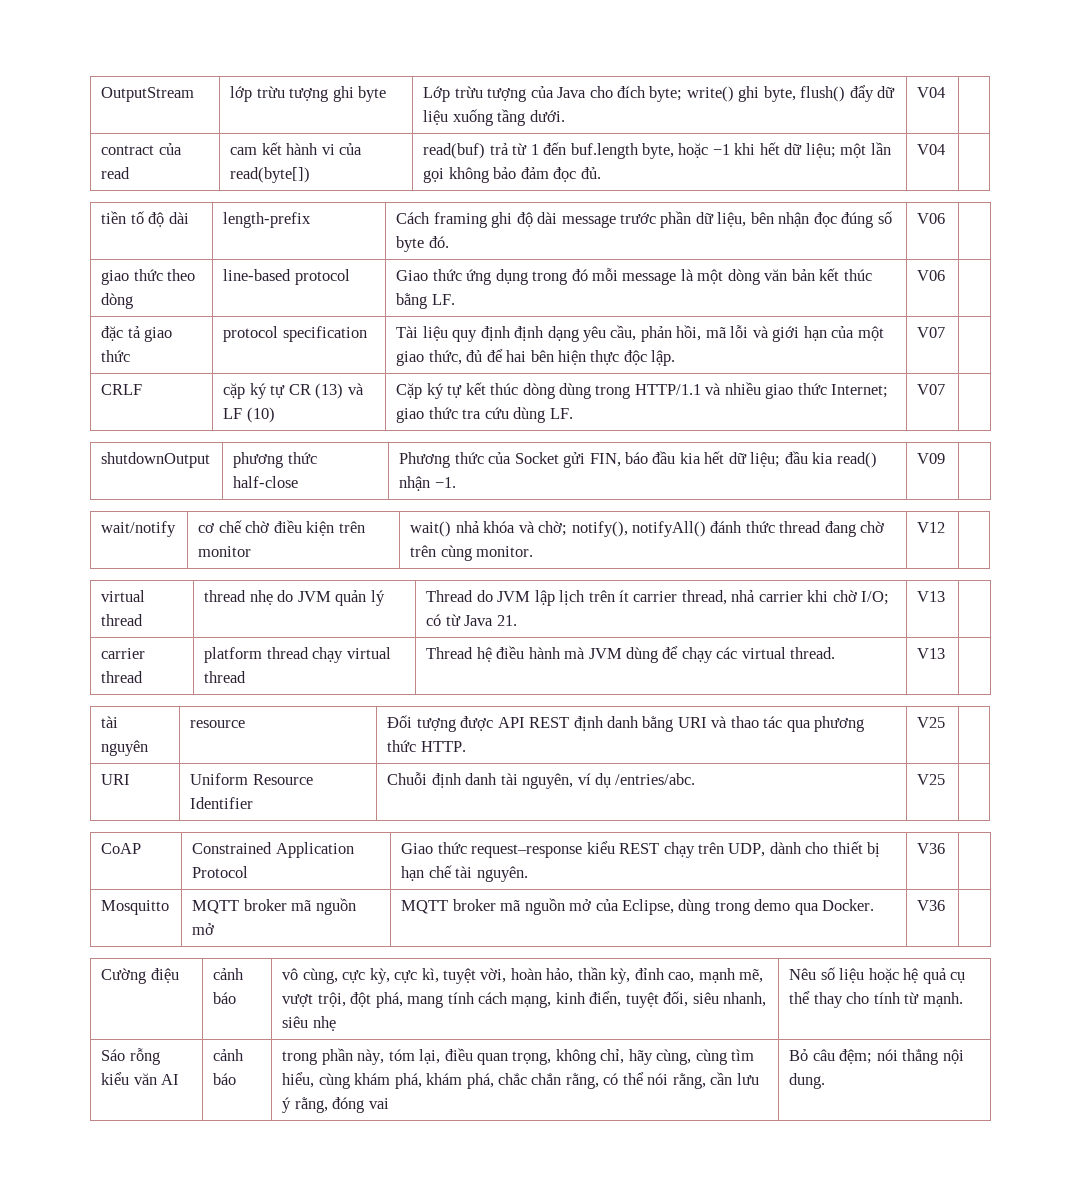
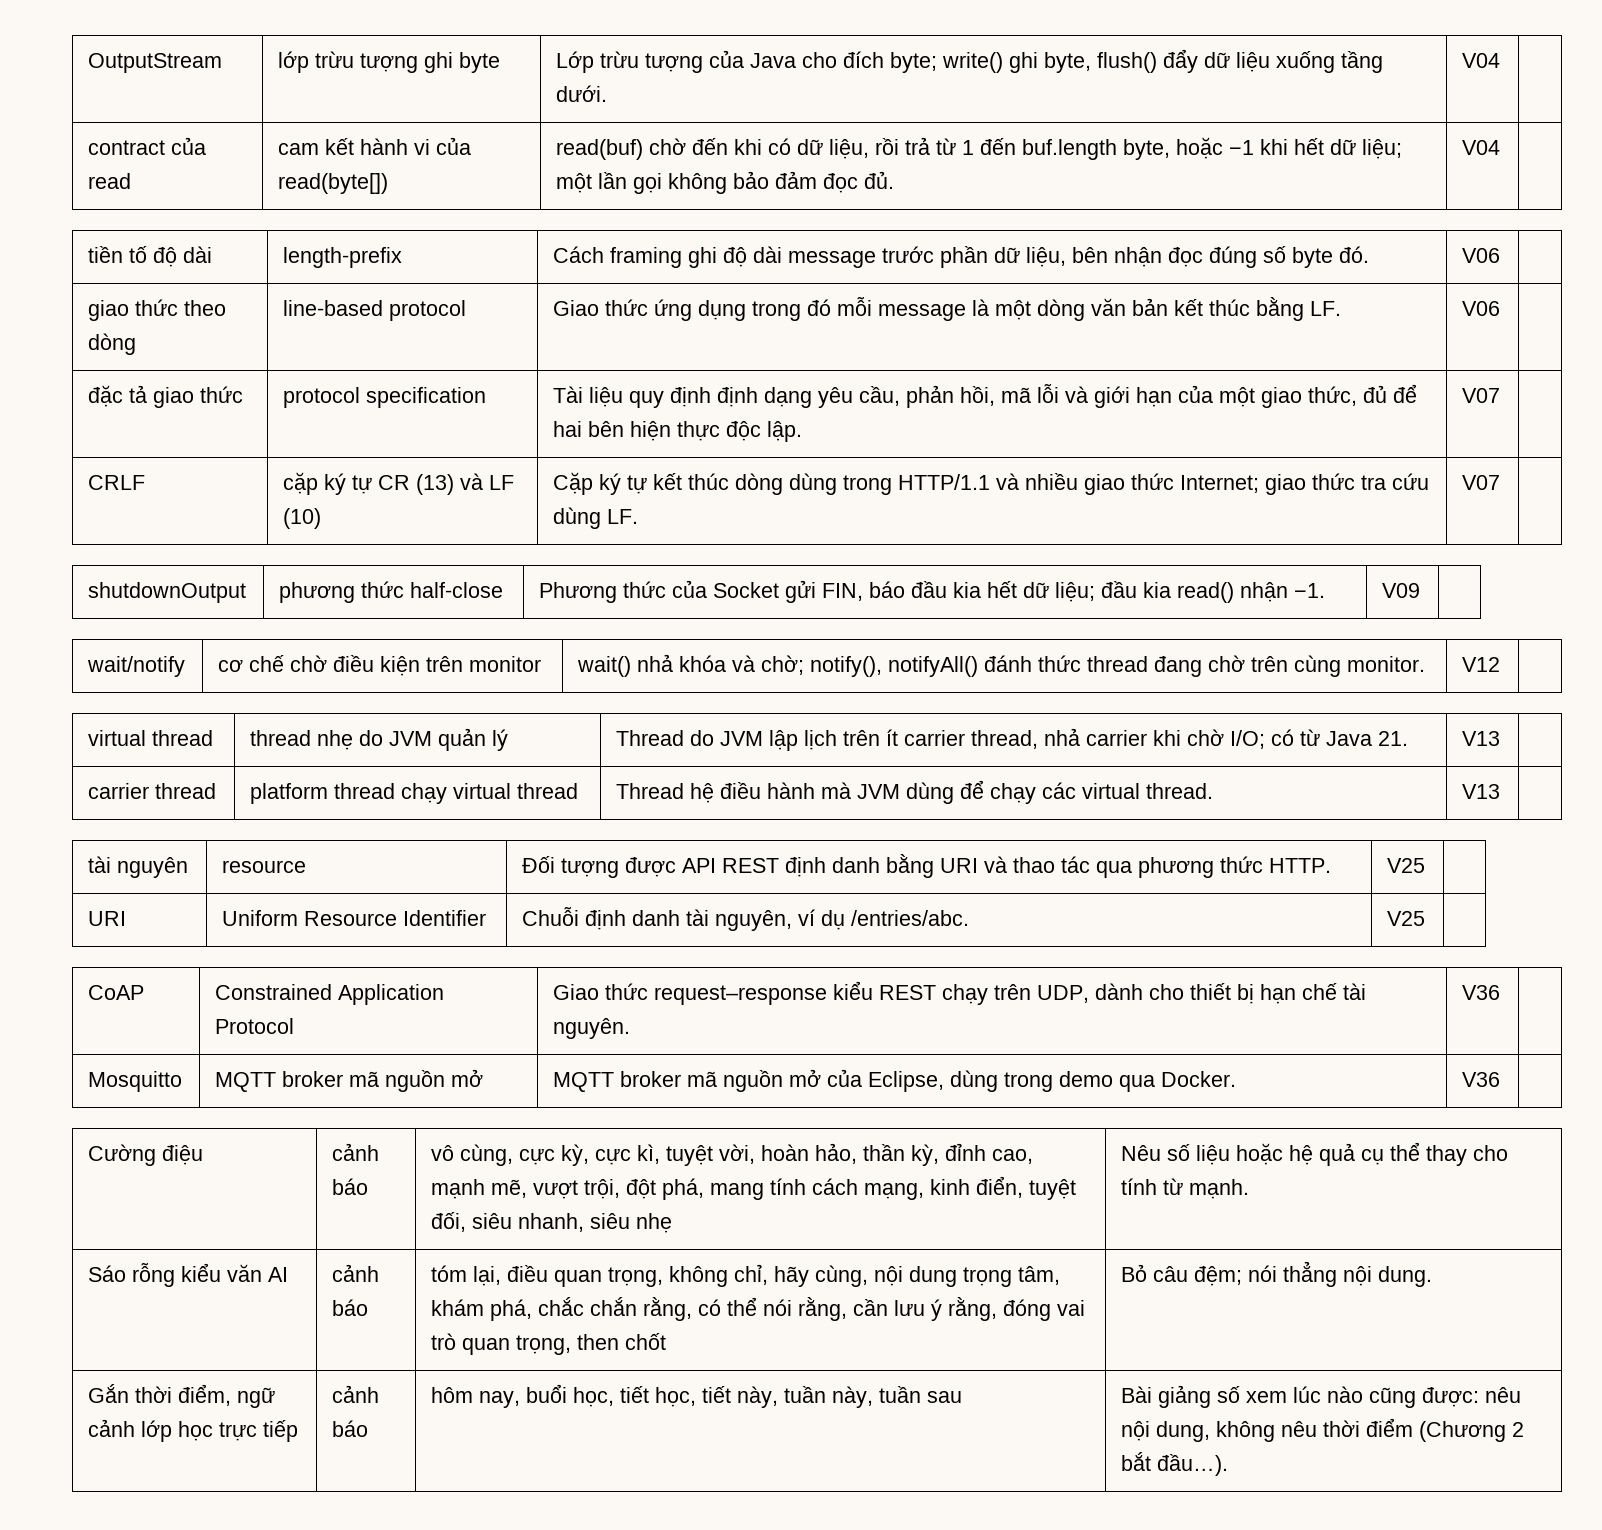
- contract của read | cam kết hành vi của read(byte[]) | read(buf) trả từ 1 đến buf.length byte, hoặc −1 khi hết dữ liệu; một lần gọi không bảo đảm đọc đủ. | V04 |
+ contract của read | cam kết hành vi của read(byte[]) | read(buf) chờ đến khi có dữ liệu, rồi trả từ 1 đến buf.length byte, hoặc −1 khi hết dữ liệu; một lần gọi không bảo đảm đọc đủ. | V04 |
- trong phần này, tóm lại, điều quan trọng, không chỉ, hãy cùng, cùng tìm hiểu, cùng khám phá, khám phá, chắc chắn rằng, có thể nói rằng, cần lưu ý rằng, đóng vai
+ tóm lại, điều quan trọng, không chỉ, hãy cùng, nội dung trọng tâm, khám phá, chắc chắn rằng, có thể nói rằng, cần lưu ý rằng, đóng vai trò quan trọng, then chốt
+ Gắn thời điểm, ngữ cảnh lớp học trực tiếp | cảnh báo | hôm nay, buổi học, tiết học, tiết này, tuần này, tuần sau | Bài giảng số xem lúc nào cũng được: nêu nội dung, không nêu thời điểm (Chương 2 bắt đầu…).

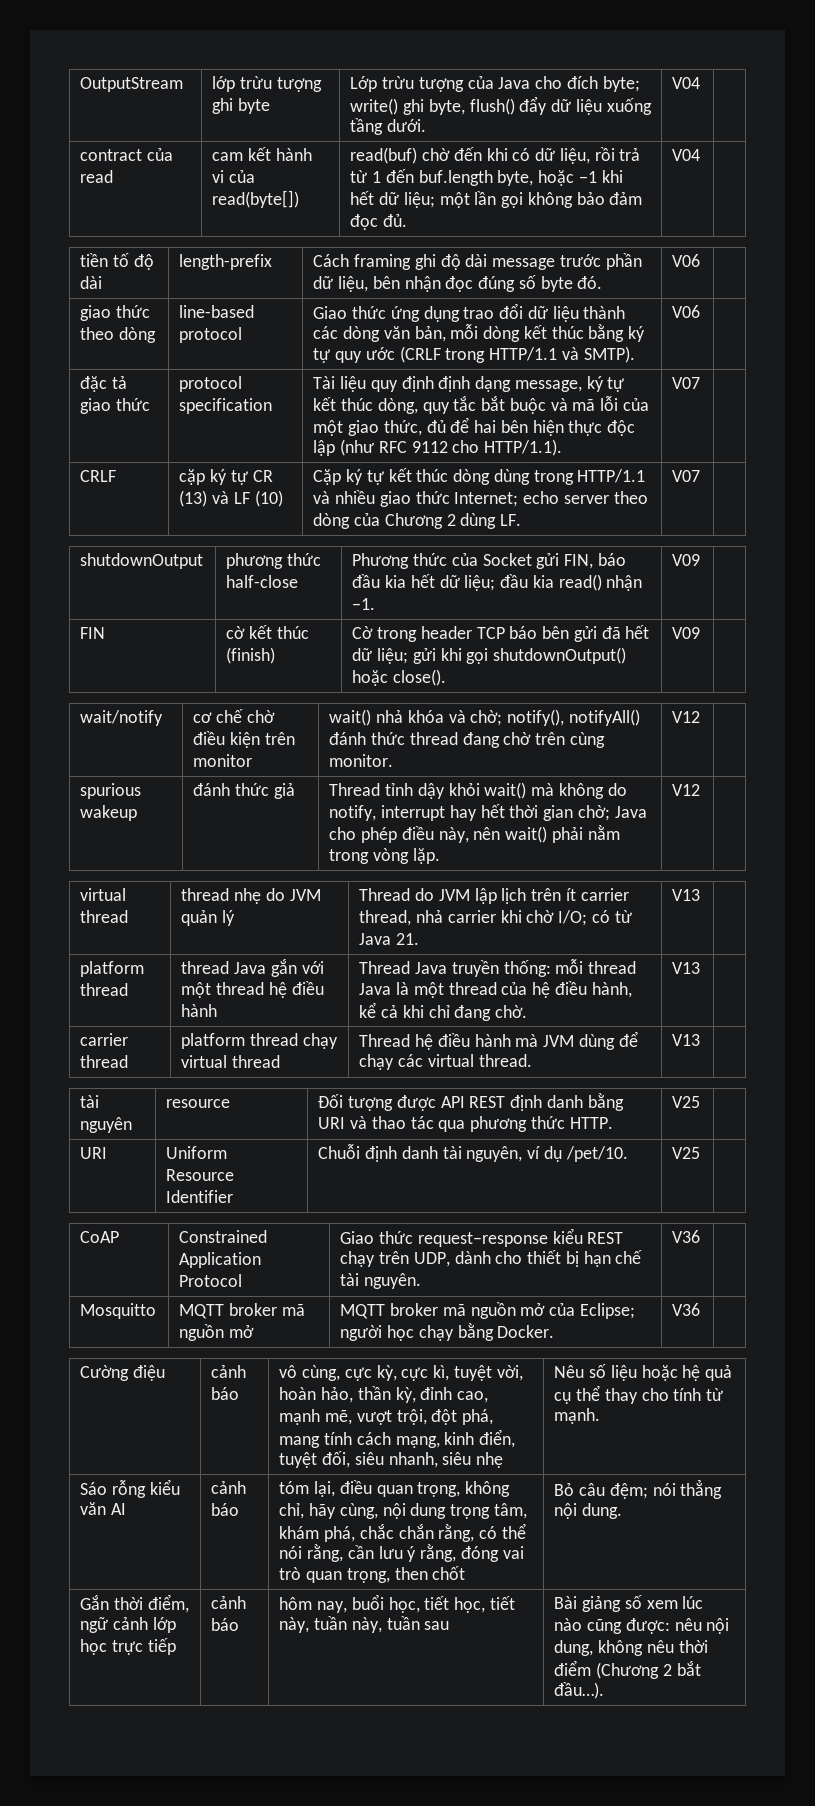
- giao thức theo dòng | line-based protocol | Giao thức ứng dụng trong đó mỗi message là một dòng văn bản kết thúc bằng LF. | V06 |
+ giao thức theo dòng | line-based protocol | Giao thức ứng dụng trao đổi dữ liệu thành các dòng văn bản, mỗi dòng kết thúc bằng ký tự quy ước (CRLF trong HTTP/1.1 và SMTP). | V06 |
- Tài liệu quy định định dạng yêu cầu, phản hồi, mã lỗi và giới hạn của một giao thức, đủ để hai bên hiện thực độc lập.
+ Tài liệu quy định định dạng message, ký tự kết thúc dòng, quy tắc bắt buộc và mã lỗi của một giao thức, đủ để hai bên hiện thực độc lập (như RFC 9112 cho HTTP/1.1).
- CRLF | cặp ký tự CR (13) và LF (10) | Cặp ký tự kết thúc dòng dùng trong HTTP/1.1 và nhiều giao thức Internet; giao thức tra cứu dùng LF. | V07 |
+ CRLF | cặp ký tự CR (13) và LF (10) | Cặp ký tự kết thúc dòng dùng trong HTTP/1.1 và nhiều giao thức Internet; echo server theo dòng của Chương 2 dùng LF. | V07 |
+ FIN | cờ kết thúc (finish) | Cờ trong header TCP báo bên gửi đã hết dữ liệu; gửi khi gọi shutdownOutput() hoặc close(). | V09 |
+ spurious wakeup | đánh thức giả | Thread tỉnh dậy khỏi wait() mà không do notify, interrupt hay hết thời gian chờ; Java cho phép điều này, nên wait() phải nằm trong vòng lặp. | V12 |
+ platform thread | thread Java gắn với một thread hệ điều hành | Thread Java truyền thống: mỗi thread Java là một thread của hệ điều hành, kể cả khi chỉ đang chờ. | V13 |
- URI | Uniform Resource Identifier | Chuỗi định danh tài nguyên, ví dụ /entries/abc. | V25 |
+ URI | Uniform Resource Identifier | Chuỗi định danh tài nguyên, ví dụ /pet/10. | V25 |
- Mosquitto | MQTT broker mã nguồn mở | MQTT broker mã nguồn mở của Eclipse, dùng trong demo qua Docker. | V36 |
+ Mosquitto | MQTT broker mã nguồn mở | MQTT broker mã nguồn mở của Eclipse; người học chạy bằng Docker. | V36 |

